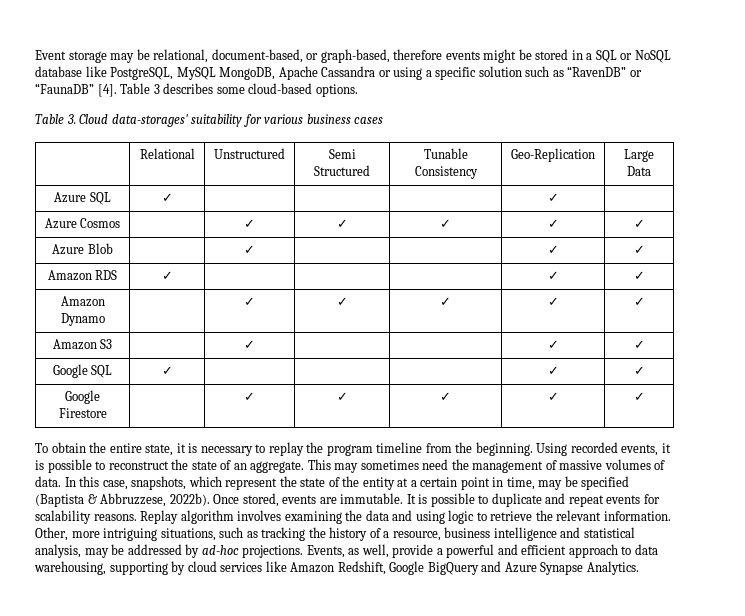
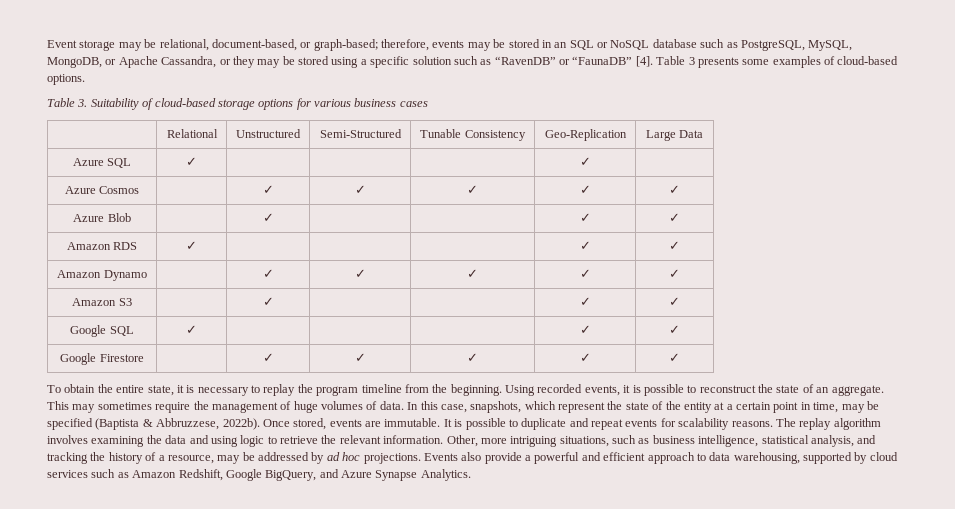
- Event storage may be relational, document-based, or graph-based, therefore events might be stored in a SQL or NoSQL database like PostgreSQL, MySQL MongoDB, Apache Cassandra or using a specific solution such as “RavenDB” or “FaunaDB” [4].
+ Event storage may be relational, document-based, or graph-based; therefore, events may be stored in an SQL or NoSQL database such as PostgreSQL, MySQL, MongoDB, or Apache Cassandra, or they may be stored using a specific solution such as “RavenDB” or “FaunaDB” [4].
- Table 3 describes some cloud-based options.
+ Table 3 presents some examples of cloud-based options.
- Table 3. Cloud data-storages' suitability for various business cases
+ Table 3. Suitability of cloud-based storage options for various business cases
- | Relational | Unstructured | Semi Structured | Tunable Consistency | Geo-Replication | Large Data
+ | Relational | Unstructured | Semi-Structured | Tunable Consistency | Geo-Replication | Large Data
- This may sometimes need the management of massive volumes of data.
+ This may sometimes require the management of huge volumes of data.
- Replay algorithm involves examining the data and using logic to retrieve the relevant information.
+ The replay algorithm involves examining the data and using logic to retrieve the relevant information.
- Other, more intriguing situations, such as tracking the history of a resource, business intelligence and statistical analysis, may be addressed by ad-hoc projections. Events, as well, provide a powerful and efficient approach to data warehousing, supporting by cloud services like Amazon Redshift, Google BigQuery and Azure Synapse Analytics.
+ Other, more intriguing situations, such as business intelligence, statistical analysis, and tracking the history of a resource, may be addressed by ad hoc projections. Events also provide a powerful and efficient approach to data warehousing, supported by cloud services such as Amazon Redshift, Google BigQuery, and Azure Synapse Analytics.

